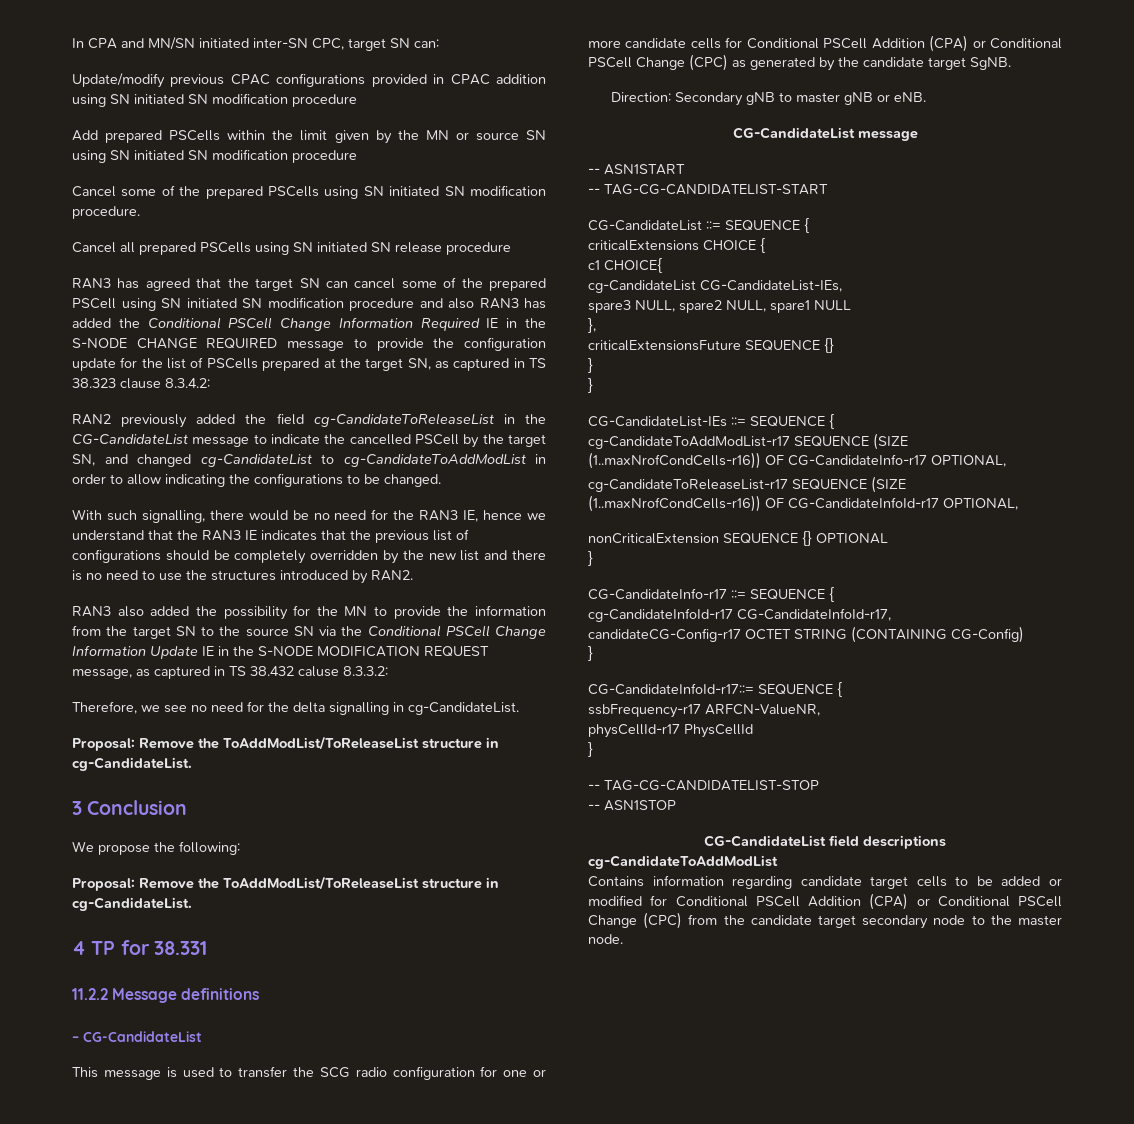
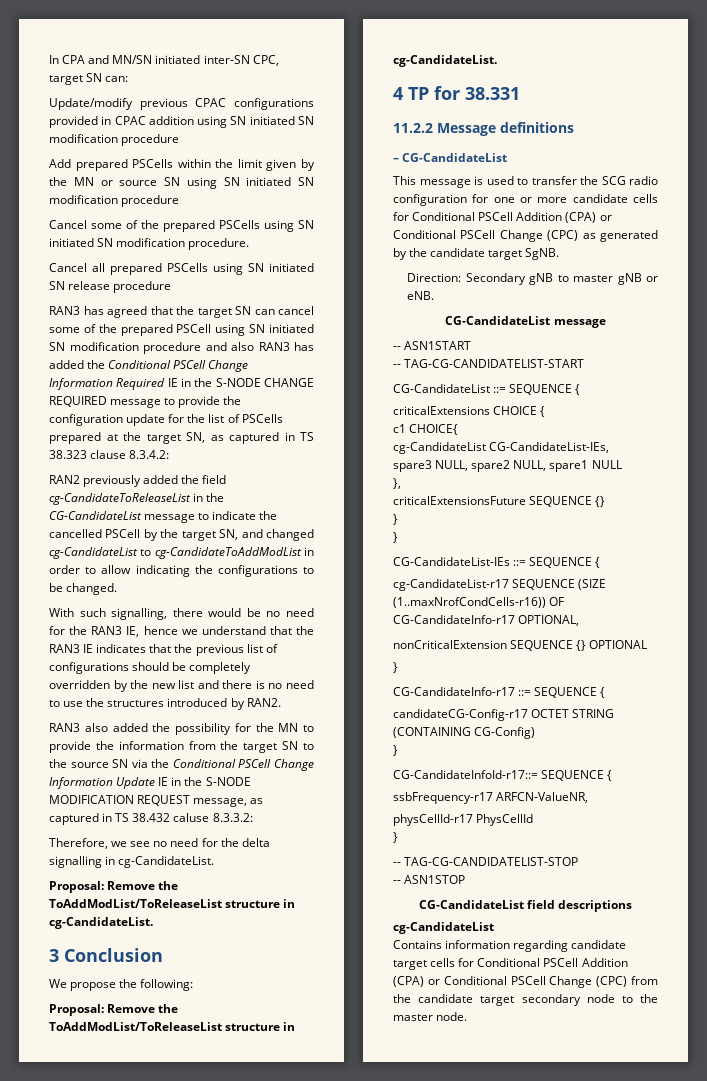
- cg-CandidateToAddModList-r17 SEQUENCE (SIZE (1..maxNrofCondCells-r16)) OF CG-CandidateInfo-r17 OPTIONAL,
+ cg-CandidateList-r17 SEQUENCE (SIZE (1..maxNrofCondCells-r16)) OF CG-CandidateInfo-r17 OPTIONAL,
- cg-CandidateToReleaseList-r17 SEQUENCE (SIZE (1..maxNrofCondCells-r16)) OF CG-CandidateInfoId-r17 OPTIONAL,
- cg-CandidateInfoId-r17 CG-CandidateInfoId-r17,
  CG-CandidateList field descriptions
- cg-CandidateToAddModList
+ cg-CandidateList
- Contains information regarding candidate target cells to be added or modified for Conditional PSCell Addition (CPA) or Conditional PSCell Change (CPC) from the candidate target secondary node to the master node.
+ Contains information regarding candidate target cells for Conditional PSCell Addition (CPA) or Conditional PSCell Change (CPC) from the candidate target secondary node to the master node.

